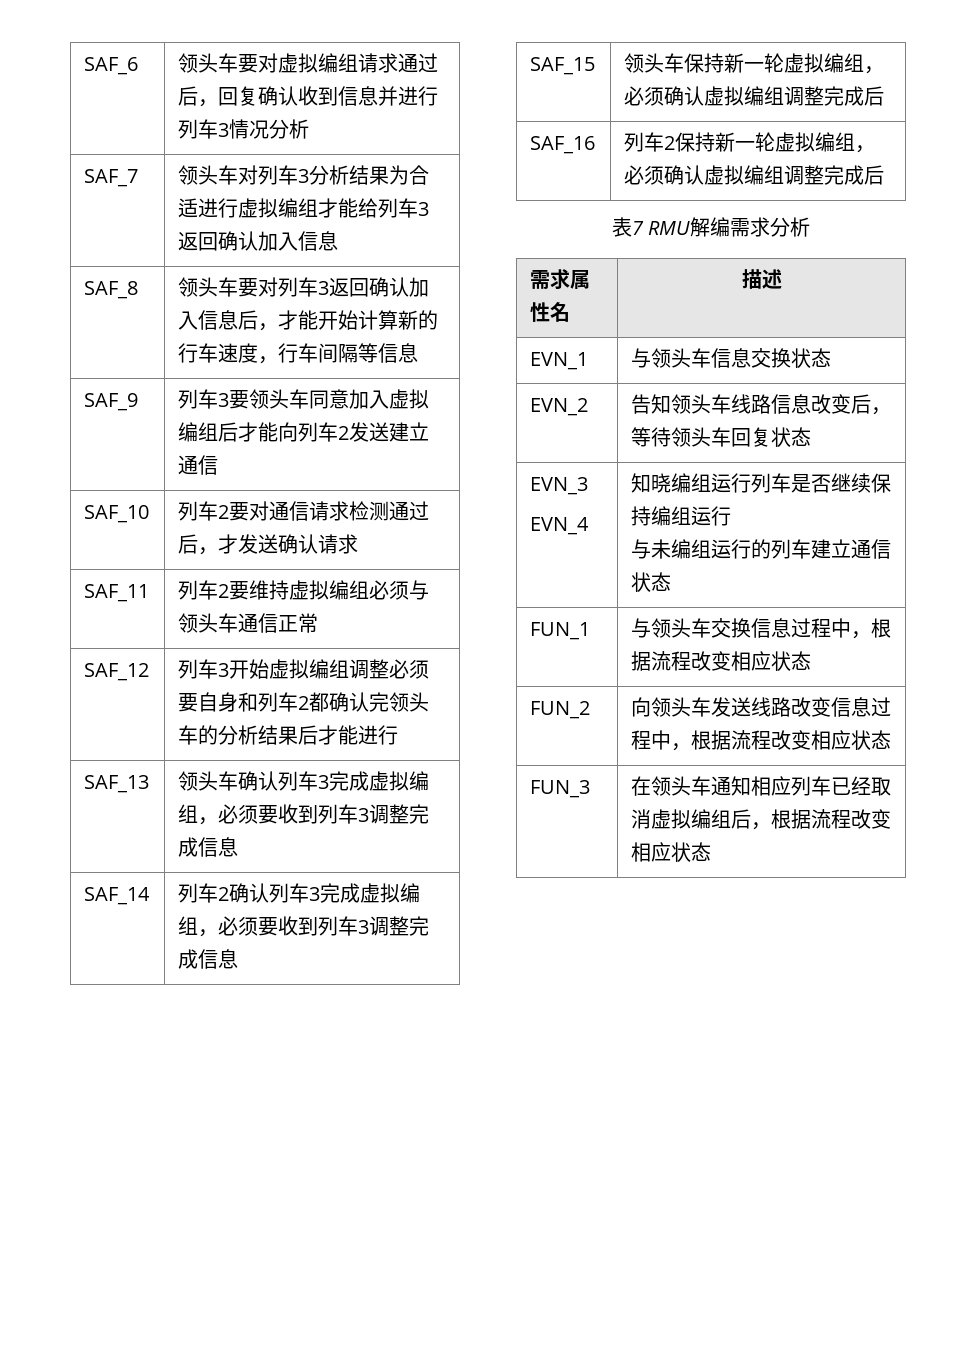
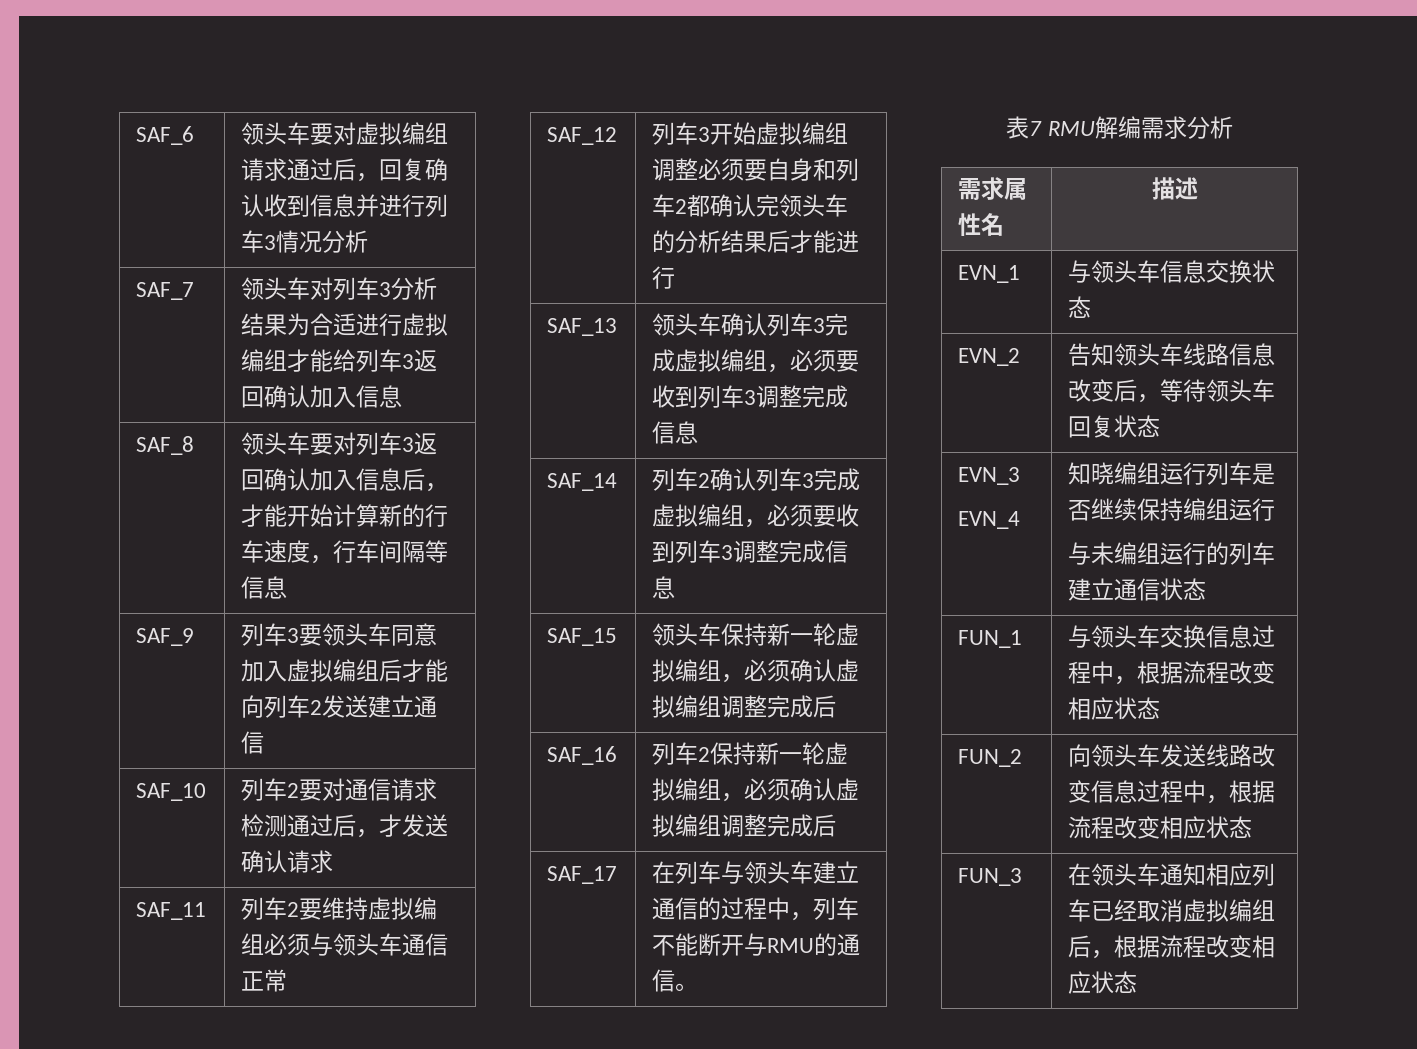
+ SAF_17 | 在列车与领头车建立通信的过程中，列车不能断开与RMU的通信。

